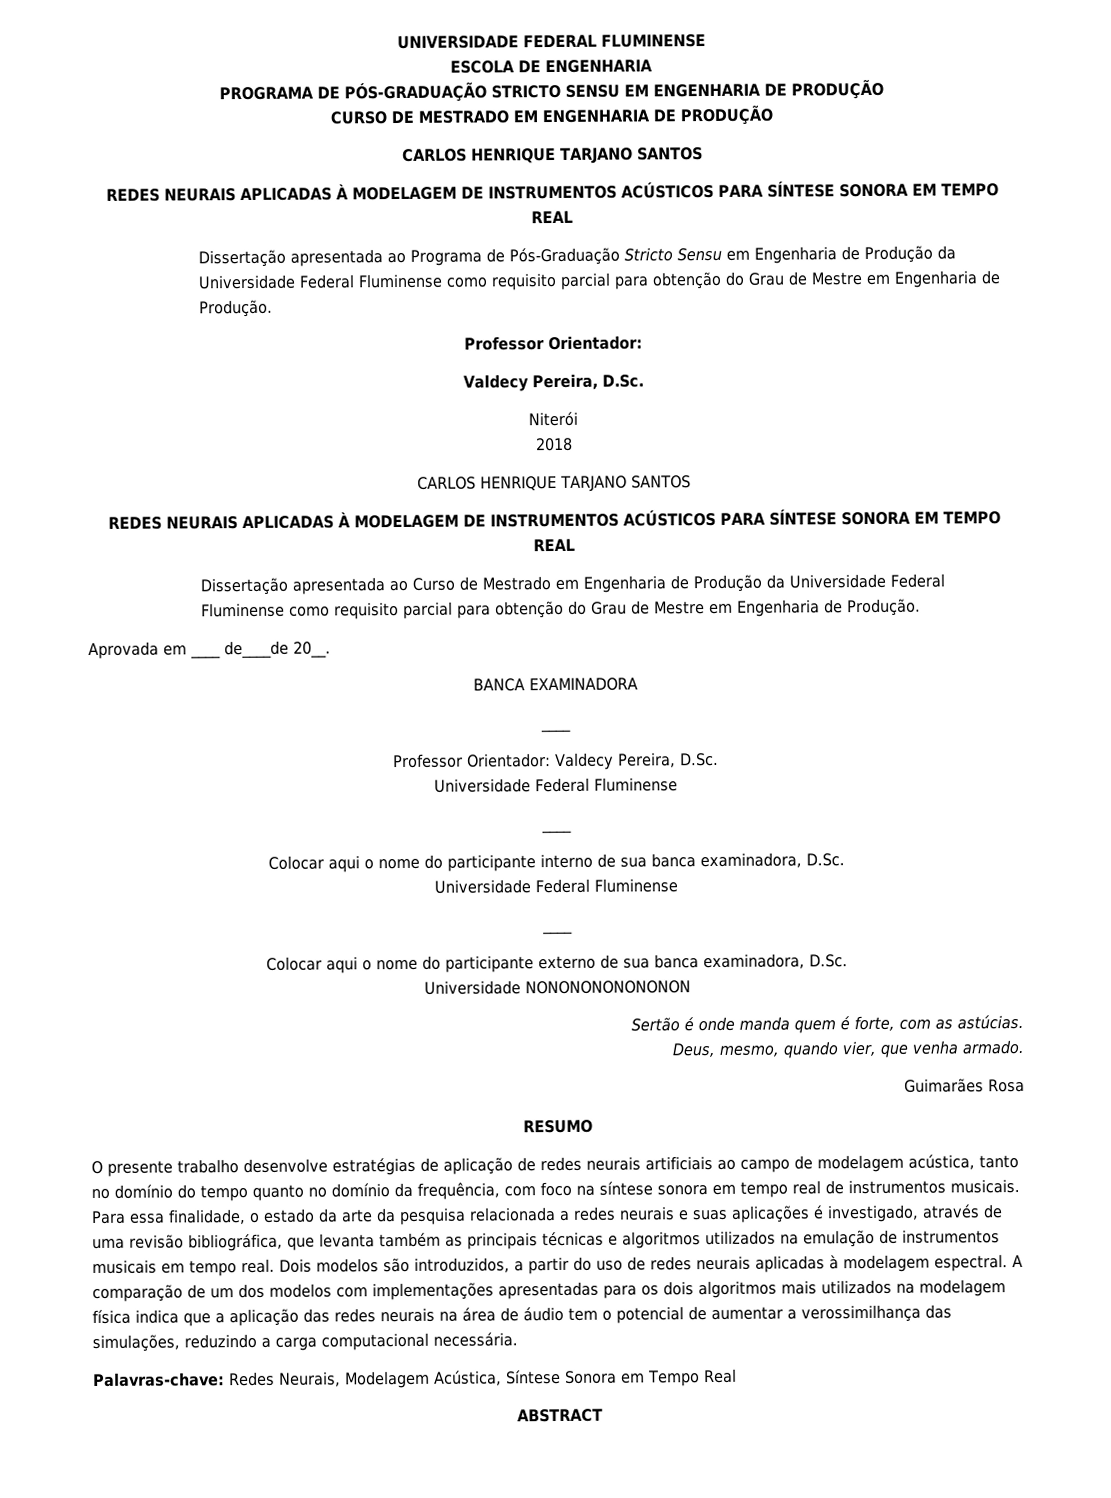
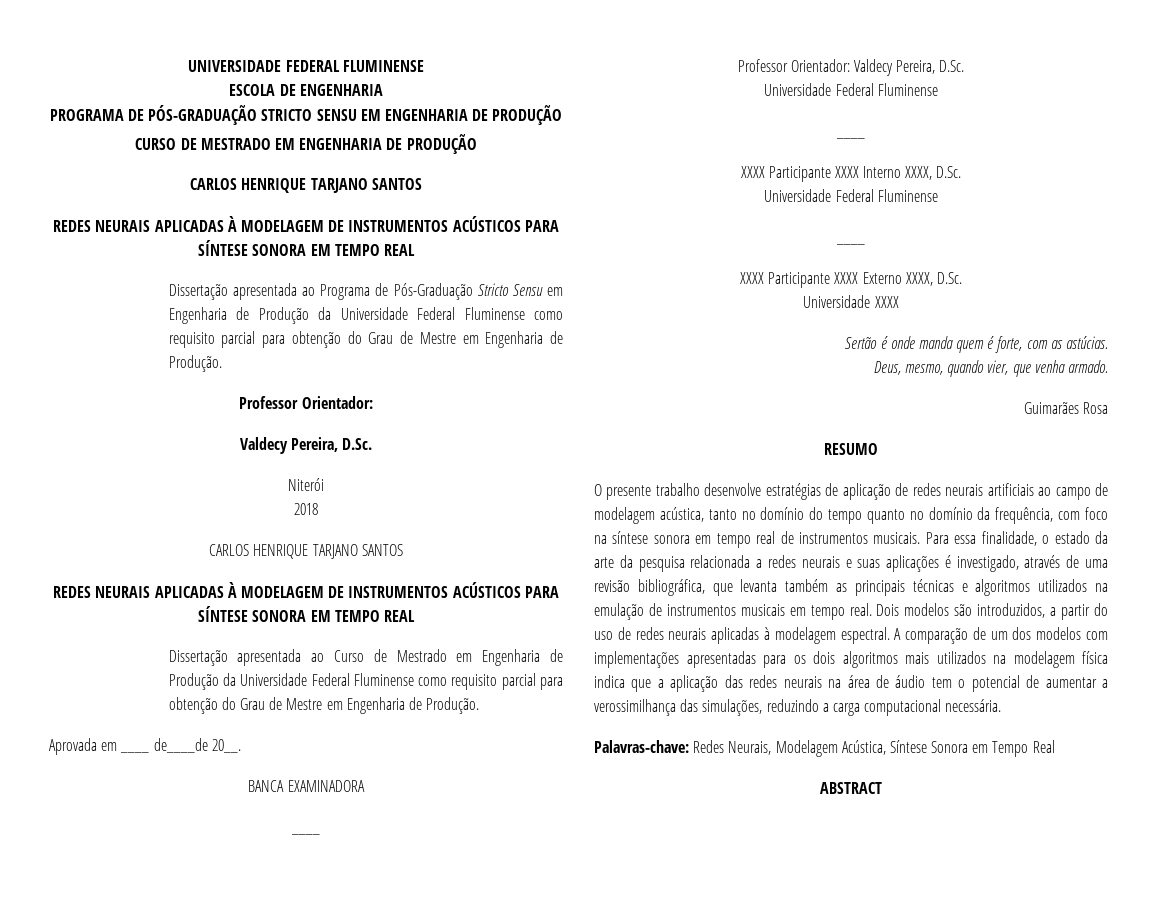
- Colocar aqui o nome do participante interno de sua banca examinadora, D.Sc.
+ XXXX Participante XXXX Interno XXXX, D.Sc.
  Universidade Federal Fluminense
  ____
- Colocar aqui o nome do participante externo de sua banca examinadora, D.Sc.
- Universidade NONONONONONONON
+ XXXX Participante XXXX Externo XXXX, D.Sc.
+ Universidade XXXX

